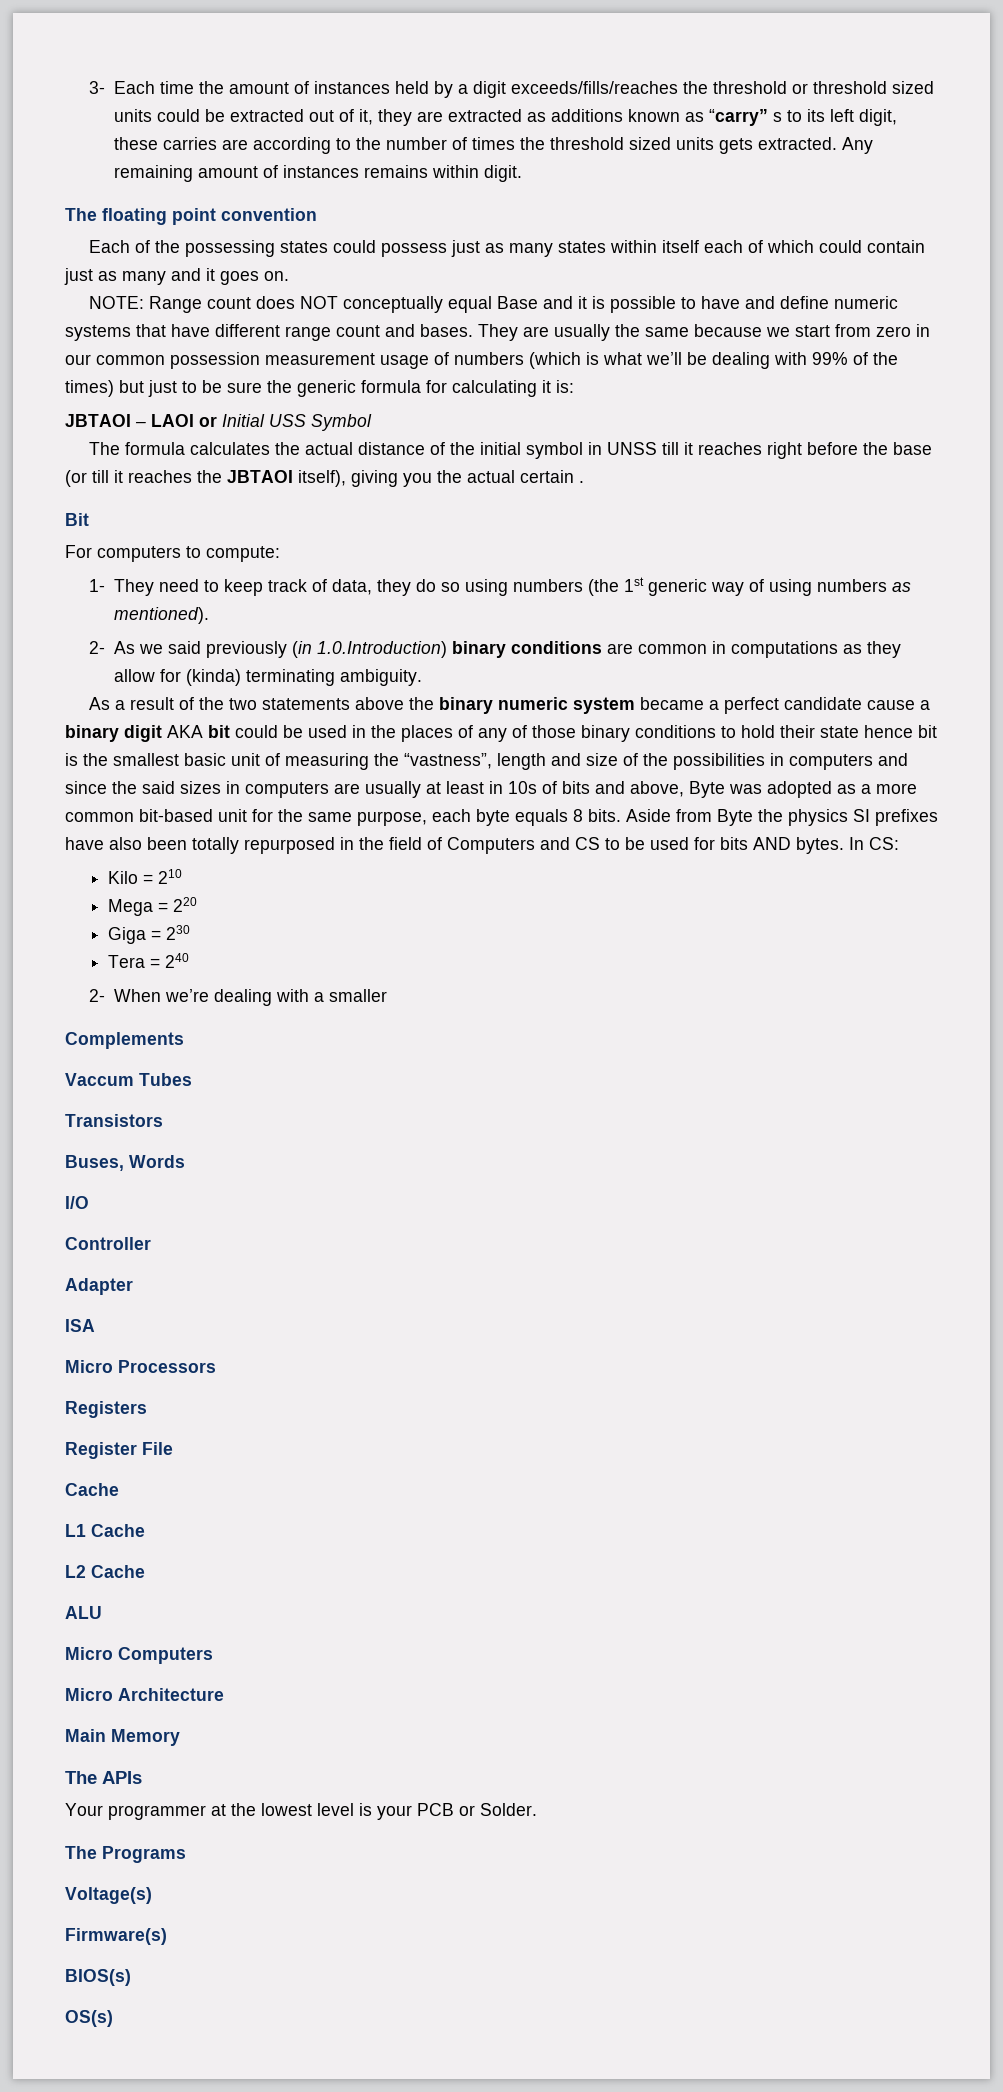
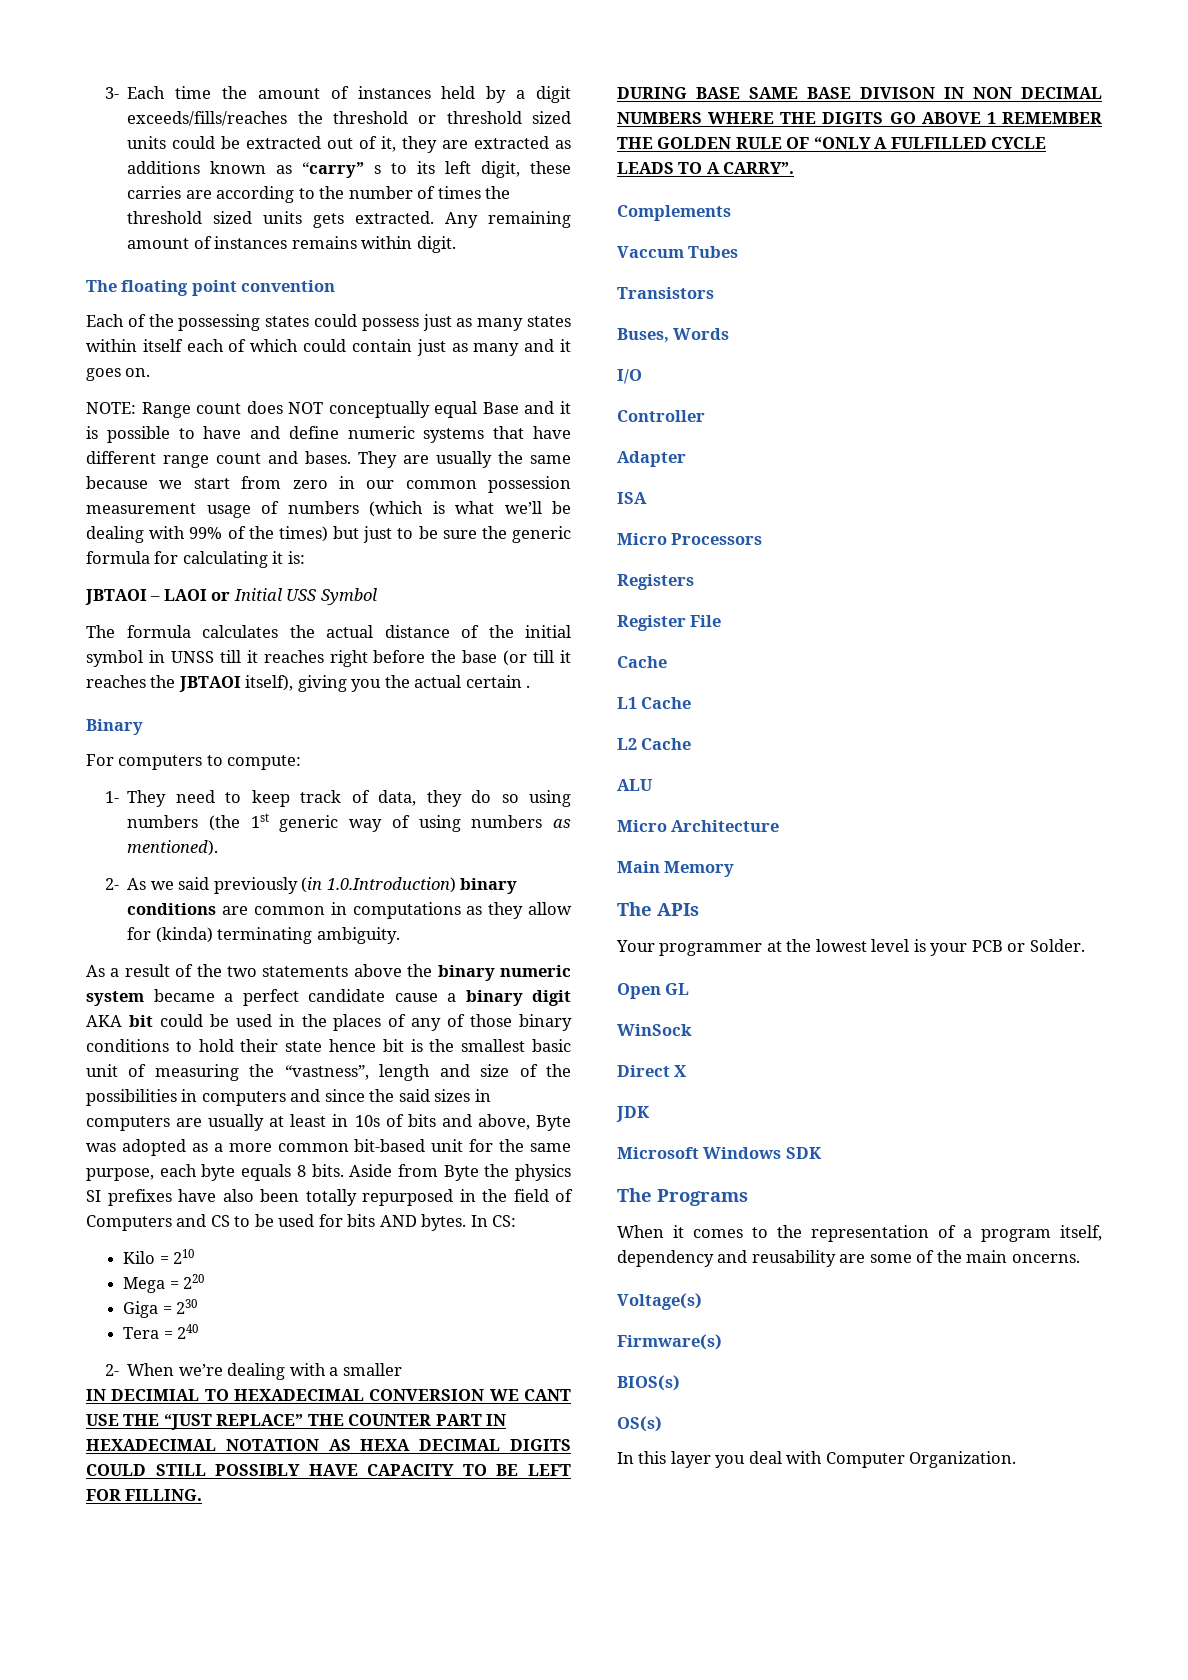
- Bit
+ Binary
+ IN DECIMIAL TO HEXADECIMAL CONVERSION WE CANT USE THE “JUST REPLACE” THE COUNTER PART IN HEXADECIMAL NOTATION AS HEXA DECIMAL DIGITS COULD STILL POSSIBLY HAVE CAPACITY TO BE LEFT FOR FILLING.
+ DURING BASE SAME BASE DIVISON IN NON DECIMAL NUMBERS WHERE THE DIGITS GO ABOVE 1 REMEMBER THE GOLDEN RULE OF “ONLY A FULFILLED CYCLE LEADS TO A CARRY”.
- Micro Computers
+ Open GL
+ WinSock
+ Direct X
+ JDK
+ Microsoft Windows SDK
  The Programs
+ When it comes to the representation of a program itself, dependency and reusability are some of the main oncerns.
  Voltage(s)
  Firmware(s)
  BIOS(s)
  OS(s)
+ In this layer you deal with Computer Organization.

